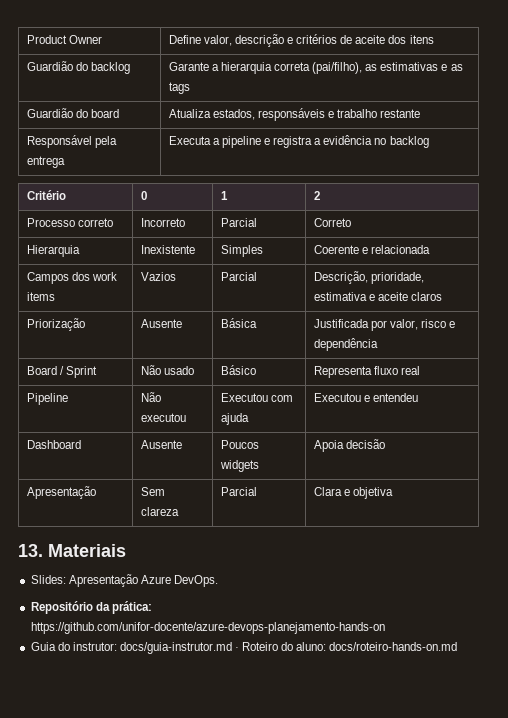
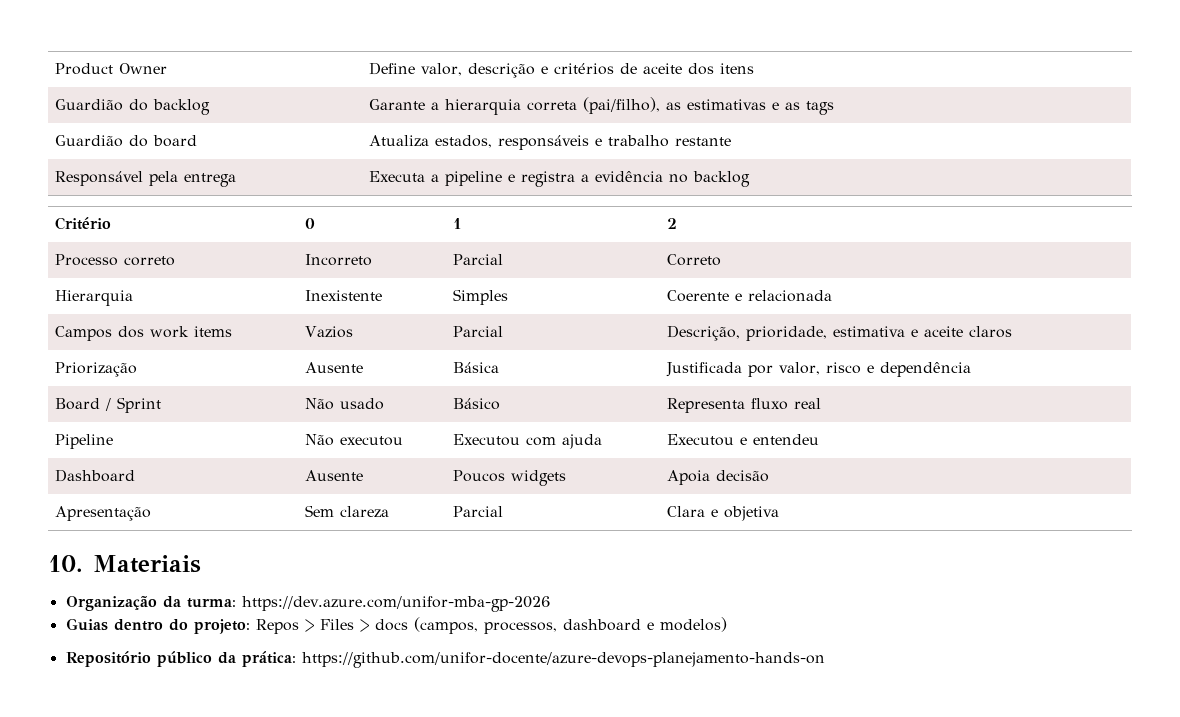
- 13. Materiais
+ 10. Materiais
- Slides: Apresentação Azure DevOps.
+ Organização da turma: https://dev.azure.com/unifor-mba-gp-2026
+ Guias dentro do projeto: Repos > Files > docs (campos, processos, dashboard e modelos)
- Repositório da prática: https://github.com/unifor-docente/azure-devops-planejamento-hands-on
+ Repositório público da prática: https://github.com/unifor-docente/azure-devops-planejamento-hands-on
- Guia do instrutor: docs/guia-instrutor.md · Roteiro do aluno: docs/roteiro-hands-on.md

